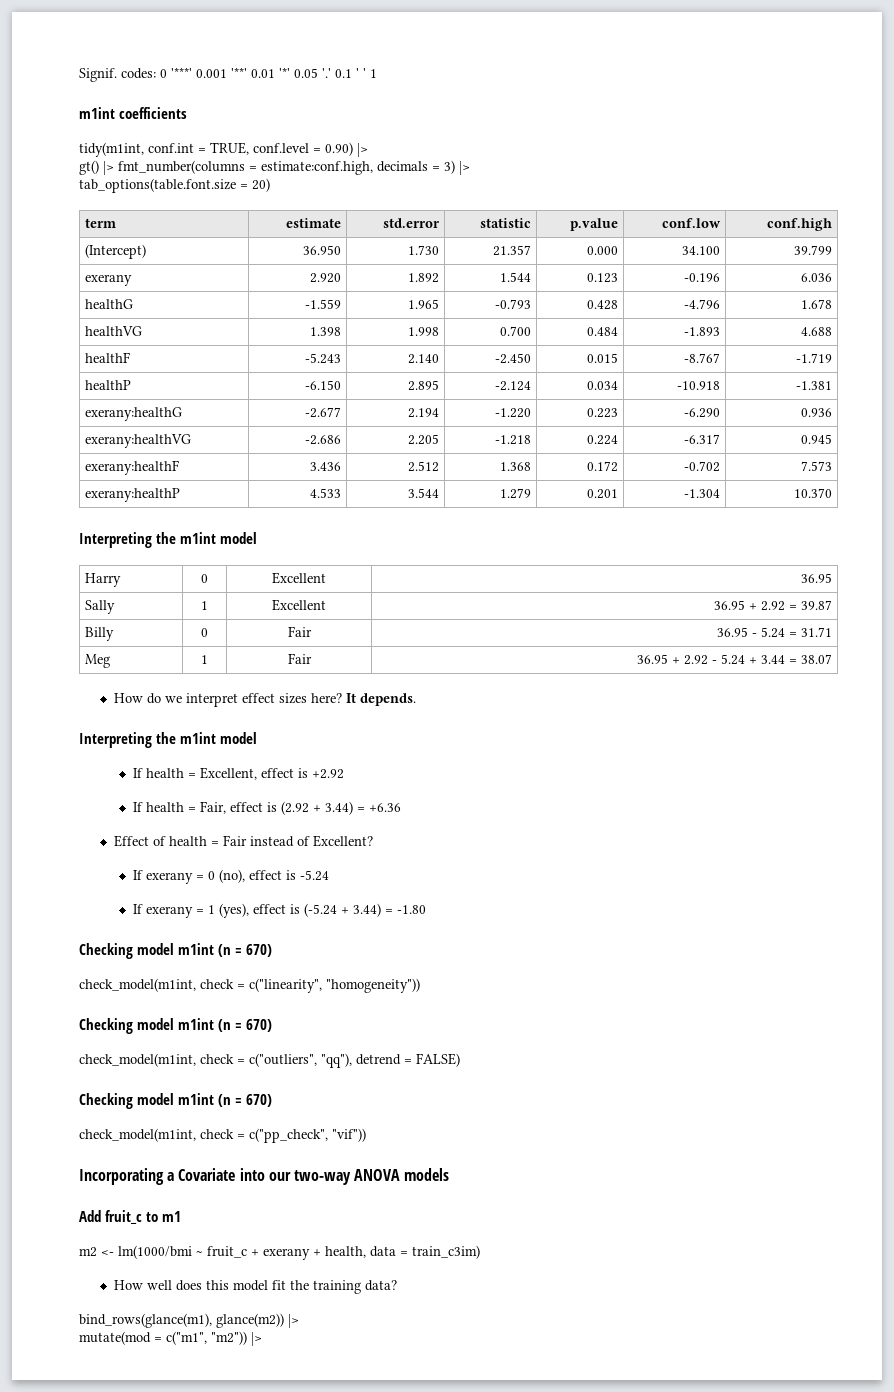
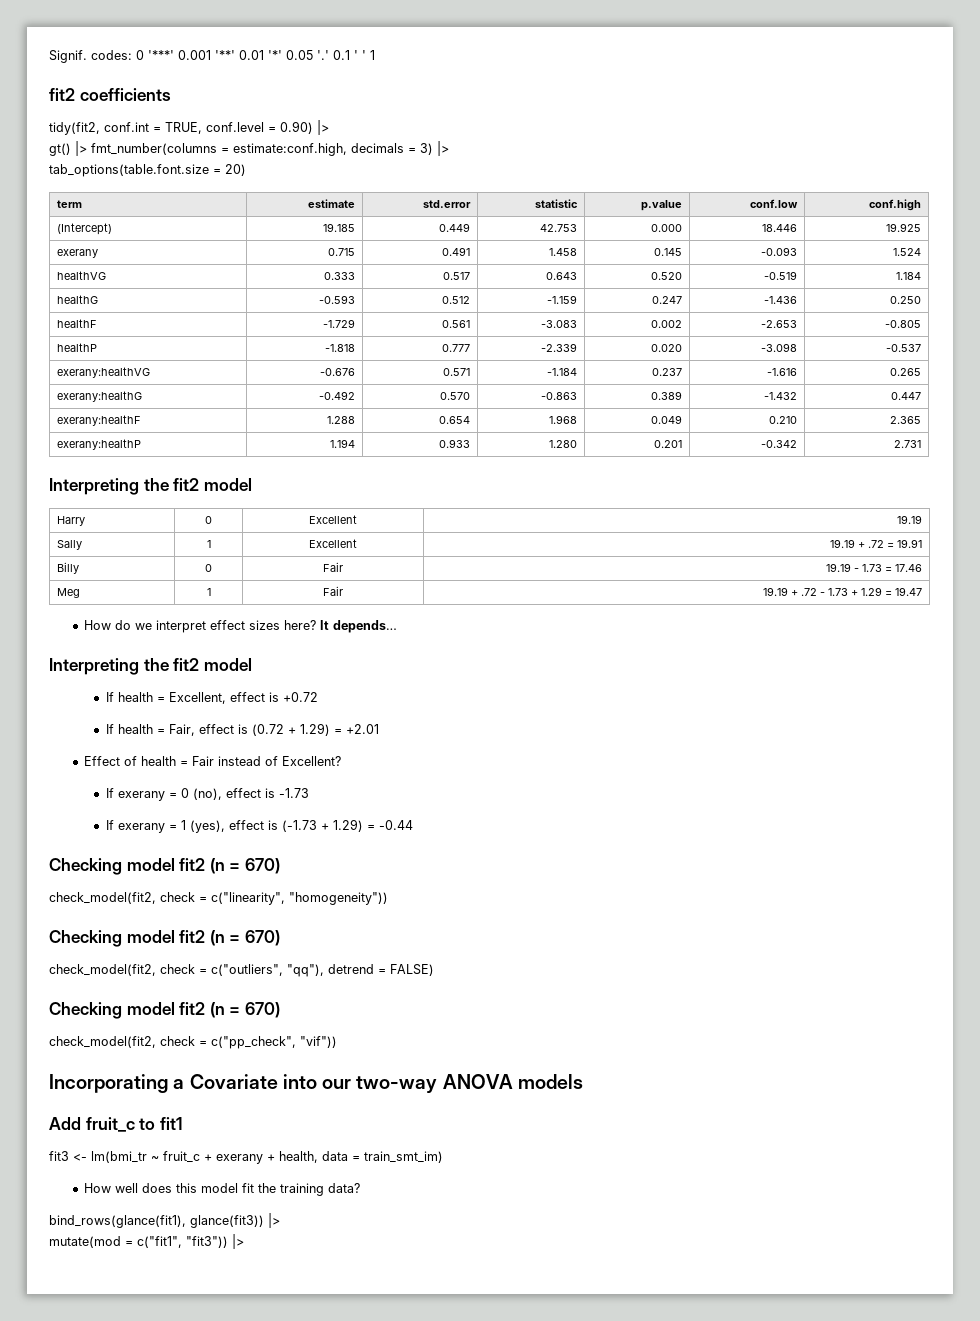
- m1int coefficients
+ fit2 coefficients
- tidy(m1int, conf.int = TRUE, conf.level = 0.90) |>
+ tidy(fit2, conf.int = TRUE, conf.level = 0.90) |>
- (Intercept) | 36.950 | 1.730 | 21.357 | 0.000 | 34.100 | 39.799
+ (Intercept) | 19.185 | 0.449 | 42.753 | 0.000 | 18.446 | 19.925
- exerany | 2.920 | 1.892 | 1.544 | 0.123 | -0.196 | 6.036
- healthG | -1.559 | 1.965 | -0.793 | 0.428 | -4.796 | 1.678
- healthVG | 1.398 | 1.998 | 0.700 | 0.484 | -1.893 | 4.688
- healthF | -5.243 | 2.140 | -2.450 | 0.015 | -8.767 | -1.719
- healthP | -6.150 | 2.895 | -2.124 | 0.034 | -10.918 | -1.381
- exerany:healthG | -2.677 | 2.194 | -1.220 | 0.223 | -6.290 | 0.936
- exerany:healthVG | -2.686 | 2.205 | -1.218 | 0.224 | -6.317 | 0.945
- exerany:healthF | 3.436 | 2.512 | 1.368 | 0.172 | -0.702 | 7.573
- exerany:healthP | 4.533 | 3.544 | 1.279 | 0.201 | -1.304 | 10.370
- Interpreting the m1int model
+ exerany | 0.715 | 0.491 | 1.458 | 0.145 | -0.093 | 1.524
+ healthVG | 0.333 | 0.517 | 0.643 | 0.520 | -0.519 | 1.184
+ healthG | -0.593 | 0.512 | -1.159 | 0.247 | -1.436 | 0.250
+ healthF | -1.729 | 0.561 | -3.083 | 0.002 | -2.653 | -0.805
+ healthP | -1.818 | 0.777 | -2.339 | 0.020 | -3.098 | -0.537
+ exerany:healthVG | -0.676 | 0.571 | -1.184 | 0.237 | -1.616 | 0.265
+ exerany:healthG | -0.492 | 0.570 | -0.863 | 0.389 | -1.432 | 0.447
+ exerany:healthF | 1.288 | 0.654 | 1.968 | 0.049 | 0.210 | 2.365
+ exerany:healthP | 1.194 | 0.933 | 1.280 | 0.201 | -0.342 | 2.731
+ Interpreting the fit2 model
- Harry | 0 | Excellent | 36.95
+ Harry | 0 | Excellent | 19.19
- Sally | 1 | Excellent | 36.95 + 2.92 = 39.87
- Billy | 0 | Fair | 36.95 - 5.24 = 31.71
- Meg | 1 | Fair | 36.95 + 2.92 - 5.24 + 3.44 = 38.07
+ Sally | 1 | Excellent | 19.19 + .72 = 19.91
+ Billy | 0 | Fair | 19.19 - 1.73 = 17.46
+ Meg | 1 | Fair | 19.19 + .72 - 1.73 + 1.29 = 19.47
- It depends.
- Interpreting the m1int model
+ It depends…
+ Interpreting the fit2 model
- If health = Excellent, effect is +2.92
+ If health = Excellent, effect is +0.72
- If health = Fair, effect is (2.92 + 3.44) = +6.36
+ If health = Fair, effect is (0.72 + 1.29) = +2.01
- If exerany = 0 (no), effect is -5.24
+ If exerany = 0 (no), effect is -1.73
- If exerany = 1 (yes), effect is (-5.24 + 3.44) = -1.80
- Checking model m1int (n = 670)
- check_model(m1int, check = c("linearity", "homogeneity"))
- Checking model m1int (n = 670)
- check_model(m1int, check = c("outliers", "qq"), detrend = FALSE)
- Checking model m1int (n = 670)
- check_model(m1int, check = c("pp_check", "vif"))
+ If exerany = 1 (yes), effect is (-1.73 + 1.29) = -0.44
+ Checking model fit2 (n = 670)
+ check_model(fit2, check = c("linearity", "homogeneity"))
+ Checking model fit2 (n = 670)
+ check_model(fit2, check = c("outliers", "qq"), detrend = FALSE)
+ Checking model fit2 (n = 670)
+ check_model(fit2, check = c("pp_check", "vif"))
- Add fruit_c to m1
- m2 <- lm(1000/bmi ~ fruit_c + exerany + health, data = train_c3im)
+ Add fruit_c to fit1
+ fit3 <- lm(bmi_tr ~ fruit_c + exerany + health, data = train_smt_im)
- bind_rows(glance(m1), glance(m2)) |>
+ bind_rows(glance(fit1), glance(fit3)) |>
- mutate(mod = c("m1", "m2")) |>
+ mutate(mod = c("fit1", "fit3")) |>

